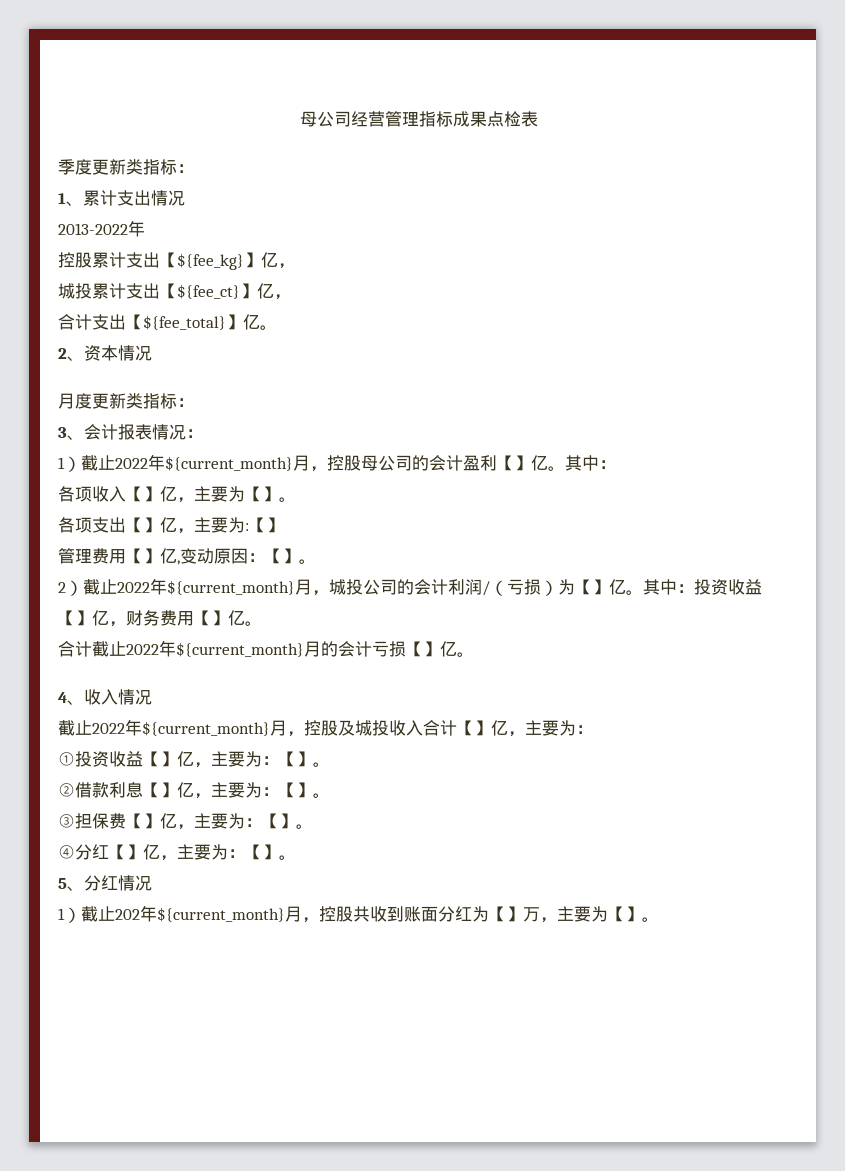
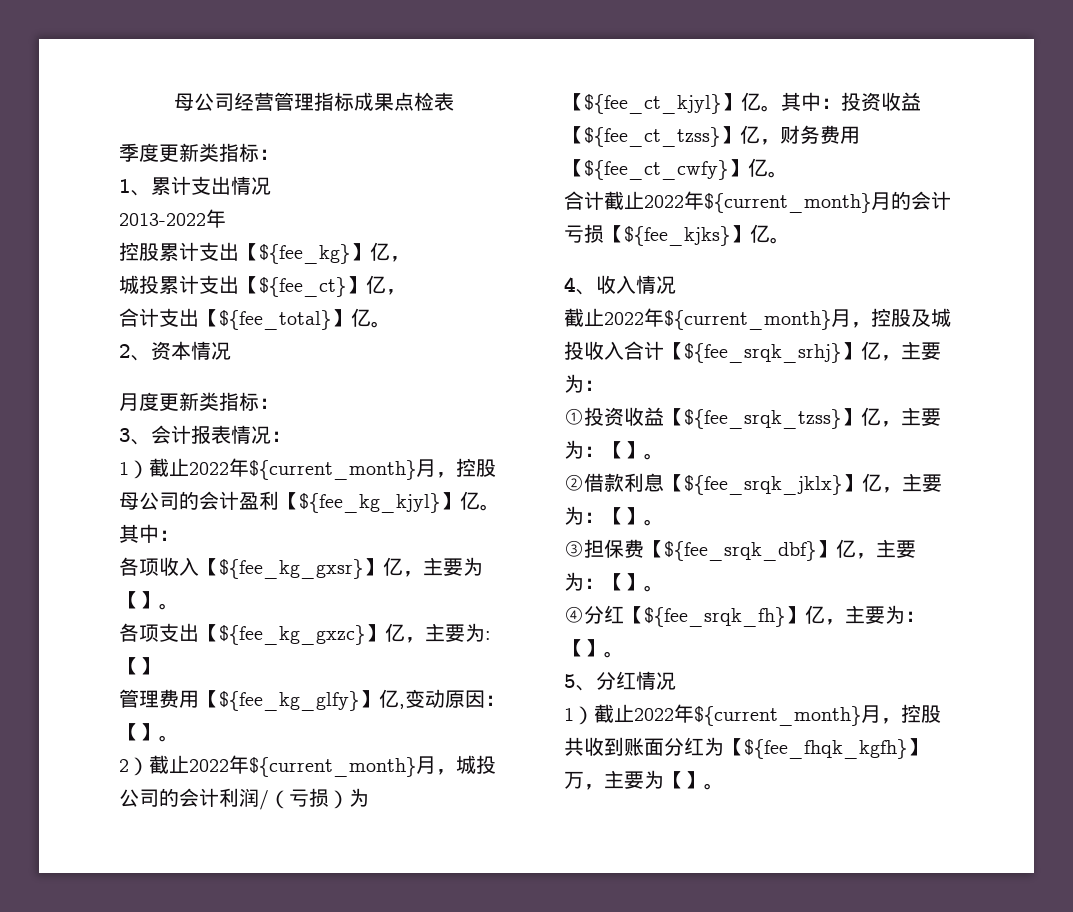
- 1）截止2022年${current_month}月，控股母公司的会计盈利【】亿。
+ 1）截止2022年${current_month}月，控股母公司的会计盈利【${fee_kg_kjyl}】亿。
- 各项收入【】亿，主要为【】。
+ 各项收入【${fee_kg_gxsr}】亿，主要为【】。
- 各项支出【】亿，主要为:【】
+ 各项支出【${fee_kg_gxzc}】亿，主要为:【】
- 管理费用【】亿,变动原因：【】。
+ 管理费用【${fee_kg_glfy}】亿,变动原因：【】。
- 2）截止2022年${current_month}月，城投公司的会计利润/（亏损）为【】亿。
+ 2）截止2022年${current_month}月，城投公司的会计利润/（亏损）为【${fee_ct_kjyl}】亿。
- 其中：投资收益【】亿，财务费用【】亿。
+ 其中：投资收益【${fee_ct_tzss}】亿，财务费用【${fee_ct_cwfy}】亿。
- 合计截止2022年${current_month}月的会计亏损【】亿。
+ 合计截止2022年${current_month}月的会计亏损【${fee_kjks}】亿。
- 截止2022年${current_month}月，控股及城投收入合计【】亿，主要为：
+ 截止2022年${current_month}月，控股及城投收入合计【${fee_srqk_srhj}】亿，主要为：
- ①投资收益【】亿，主要为：【】。
+ ①投资收益【${fee_srqk_tzss}】亿，主要为：【】。
- ②借款利息【】亿，主要为：【】。
+ ②借款利息【${fee_srqk_jklx}】亿，主要为：【】。
- ③担保费【】亿，主要为：【】。
+ ③担保费【${fee_srqk_dbf}】亿，主要为：【】。
- ④分红【】亿，主要为：【】。
+ ④分红【${fee_srqk_fh}】亿，主要为：【】。
- 1）截止202年${current_month}月，控股共收到账面分红为【】万，主要为【】。
+ 1）截止2022年${current_month}月，控股共收到账面分红为【${fee_fhqk_kgfh}】万，主要为【】。

